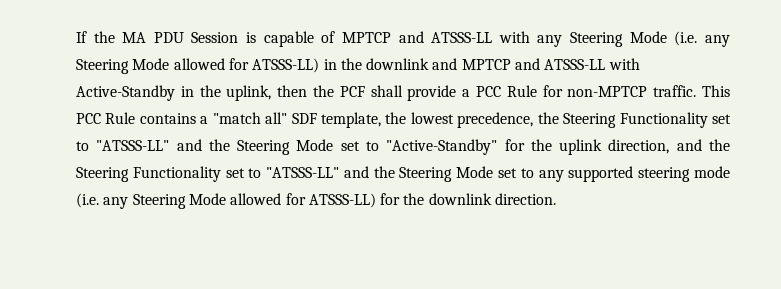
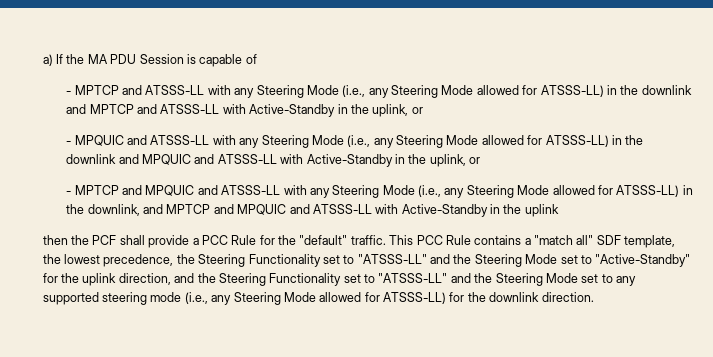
- If the MA PDU Session is capable of MPTCP and ATSSS-LL with any Steering Mode (i.e. any Steering Mode allowed for ATSSS-LL) in the downlink and MPTCP and ATSSS-LL with Active-Standby in the uplink, then the PCF shall provide a PCC Rule for non-MPTCP traffic.
+ a) If the MA PDU Session is capable of
+ - MPTCP and ATSSS-LL with any Steering Mode (i.e., any Steering Mode allowed for ATSSS-LL) in the downlink and MPTCP and ATSSS-LL with Active-Standby in the uplink, or
+ - MPQUIC and ATSSS-LL with any Steering Mode (i.e., any Steering Mode allowed for ATSSS-LL) in the downlink and MPQUIC and ATSSS-LL with Active-Standby in the uplink, or
+ - MPTCP and MPQUIC and ATSSS-LL with any Steering Mode (i.e., any Steering Mode allowed for ATSSS-LL) in the downlink, and MPTCP and MPQUIC and ATSSS-LL with Active-Standby in the uplink
+ then the PCF shall provide a PCC Rule for the "default" traffic.
- This PCC Rule contains a "match all" SDF template, the lowest precedence, the Steering Functionality set to "ATSSS-LL" and the Steering Mode set to "Active-Standby" for the uplink direction, and the Steering Functionality set to "ATSSS-LL" and the Steering Mode set to any supported steering mode (i.e. any Steering Mode allowed for ATSSS-LL) for the downlink direction.
+ This PCC Rule contains a "match all" SDF template, the lowest precedence, the Steering Functionality set to "ATSSS-LL" and the Steering Mode set to "Active-Standby" for the uplink direction, and the Steering Functionality set to "ATSSS-LL" and the Steering Mode set to any supported steering mode (i.e., any Steering Mode allowed for ATSSS-LL) for the downlink direction.

